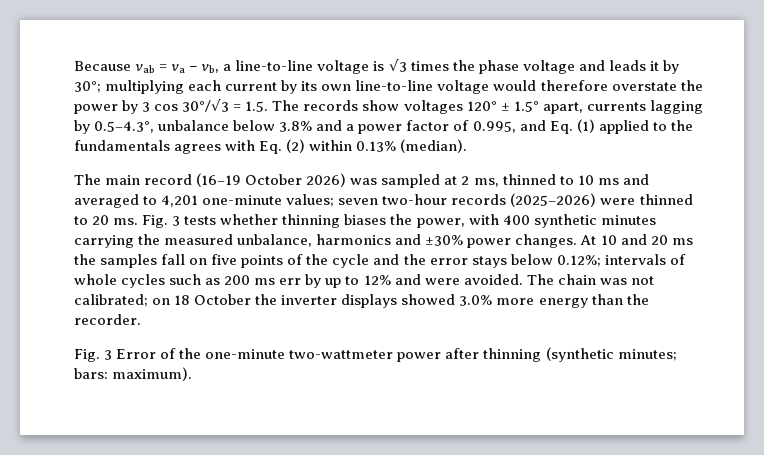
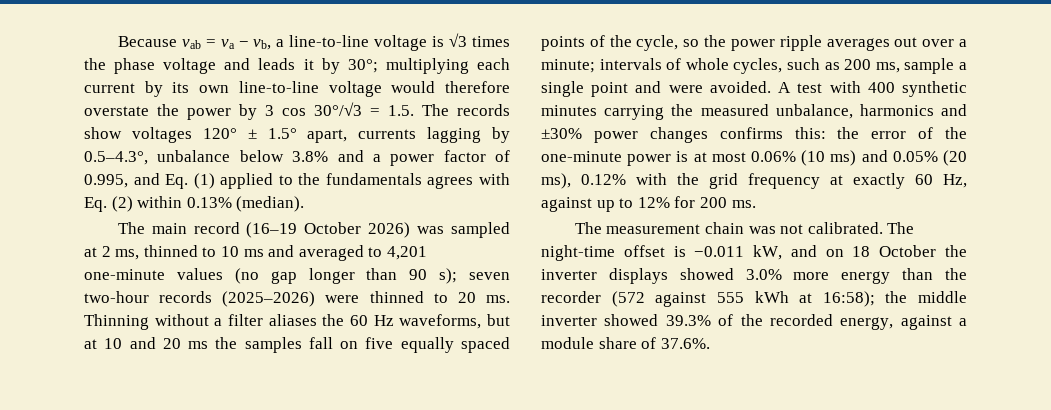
- The main record (16–19 October 2026) was sampled at 2 ms, thinned to 10 ms and averaged to 4,201 one-minute values; seven two-hour records (2025–2026) were thinned to 20 ms.
+ The main record (16–19 October 2026) was sampled at 2 ms, thinned to 10 ms and averaged to 4,201 one-minute values (no gap longer than 90 s); seven two-hour records (2025–2026) were thinned to 20 ms.
- Fig. 3 tests whether thinning biases the power, with 400 synthetic minutes carrying the measured unbalance, harmonics and ±30% power changes. At 10 and 20 ms the samples fall on five points of the cycle and the error stays below 0.12%; intervals of whole cycles such as 200 ms err by up to 12% and were avoided. The chain was not calibrated; on 18 October the inverter displays showed 3.0% more energy than the recorder.
- Fig. 3 Error of the one-minute two-wattmeter power after thinning (synthetic minutes; bars: maximum).
+ Thinning without a filter aliases the 60 Hz waveforms, but at 10 and 20 ms the samples fall on five equally spaced points of the cycle, so the power ripple averages out over a minute; intervals of whole cycles, such as 200 ms, sample a single point and were avoided. A test with 400 synthetic minutes carrying the measured unbalance, harmonics and ±30% power changes confirms this: the error of the one-minute power is at most 0.06% (10 ms) and 0.05% (20 ms), 0.12% with the grid frequency at exactly 60 Hz, against up to 12% for 200 ms.
+ The measurement chain was not calibrated. The night-time offset is −0.011 kW, and on 18 October the inverter displays showed 3.0% more energy than the recorder (572 against 555 kWh at 16:58); the middle inverter showed 39.3% of the recorded energy, against a module share of 37.6%.

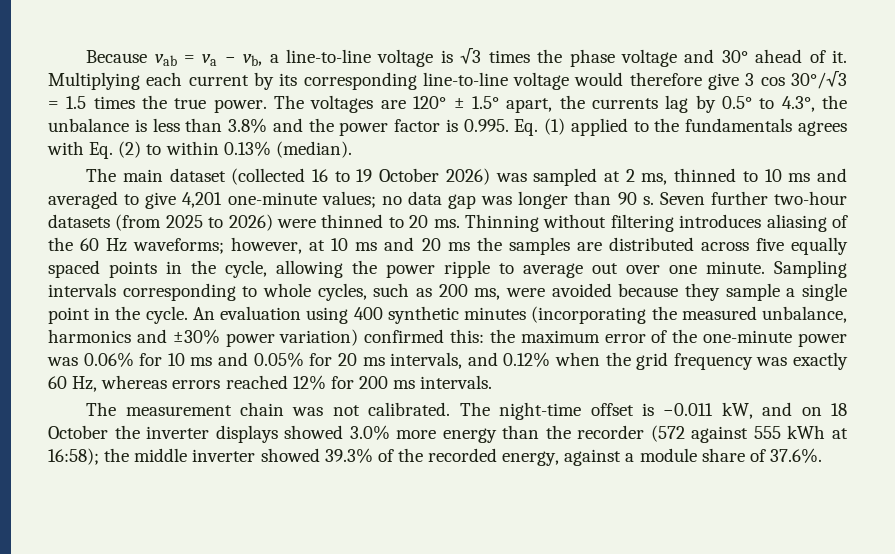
- Because vab = va − vb, a line-to-line voltage is √3 times the phase voltage and leads it by 30°; multiplying each current by its own line-to-line voltage would therefore overstate the power by 3 cos 30°/√3 = 1.5. The records show voltages 120° ± 1.5° apart, currents lagging by 0.5–4.3°, unbalance below 3.8% and a power factor of 0.995, and Eq. (1) applied to the fundamentals agrees with Eq. (2) within 0.13% (median).
+ Because vab = va − vb, a line-to-line voltage is √3 times the phase voltage and 30° ahead of it. Multiplying each current by its corresponding line-to-line voltage would therefore give 3 cos 30°/√3 = 1.5 times the true power. The voltages are 120° ± 1.5° apart, the currents lag by 0.5° to 4.3°, the unbalance is less than 3.8% and the power factor is 0.995. Eq. (1) applied to the fundamentals agrees with Eq. (2) to within 0.13% (median).
- The main record (16–19 October 2026) was sampled at 2 ms, thinned to 10 ms and averaged to 4,201 one-minute values (no gap longer than 90 s); seven two-hour records (2025–2026) were thinned to 20 ms.
+ The main dataset (collected 16 to 19 October 2026) was sampled at 2 ms, thinned to 10 ms and averaged to give 4,201 one-minute values; no data gap was longer than 90 s. Seven further two-hour datasets (from 2025 to 2026) were thinned to 20 ms.
- Thinning without a filter aliases the 60 Hz waveforms, but at 10 and 20 ms the samples fall on five equally spaced points of the cycle, so the power ripple averages out over a minute; intervals of whole cycles, such as 200 ms, sample a single point and were avoided. A test with 400 synthetic minutes carrying the measured unbalance, harmonics and ±30% power changes confirms this: the error of the one-minute power is at most 0.06% (10 ms) and 0.05% (20 ms), 0.12% with the grid frequency at exactly 60 Hz, against up to 12% for 200 ms.
+ Thinning without filtering introduces aliasing of the 60 Hz waveforms; however, at 10 ms and 20 ms the samples are distributed across five equally spaced points in the cycle, allowing the power ripple to average out over one minute. Sampling intervals corresponding to whole cycles, such as 200 ms, were avoided because they sample a single point in the cycle. An evaluation using 400 synthetic minutes (incorporating the measured unbalance, harmonics and ±30% power variation) confirmed this: the maximum error of the one-minute power was 0.06% for 10 ms and 0.05% for 20 ms intervals, and 0.12% when the grid frequency was exactly 60 Hz, whereas errors reached 12% for 200 ms intervals.

